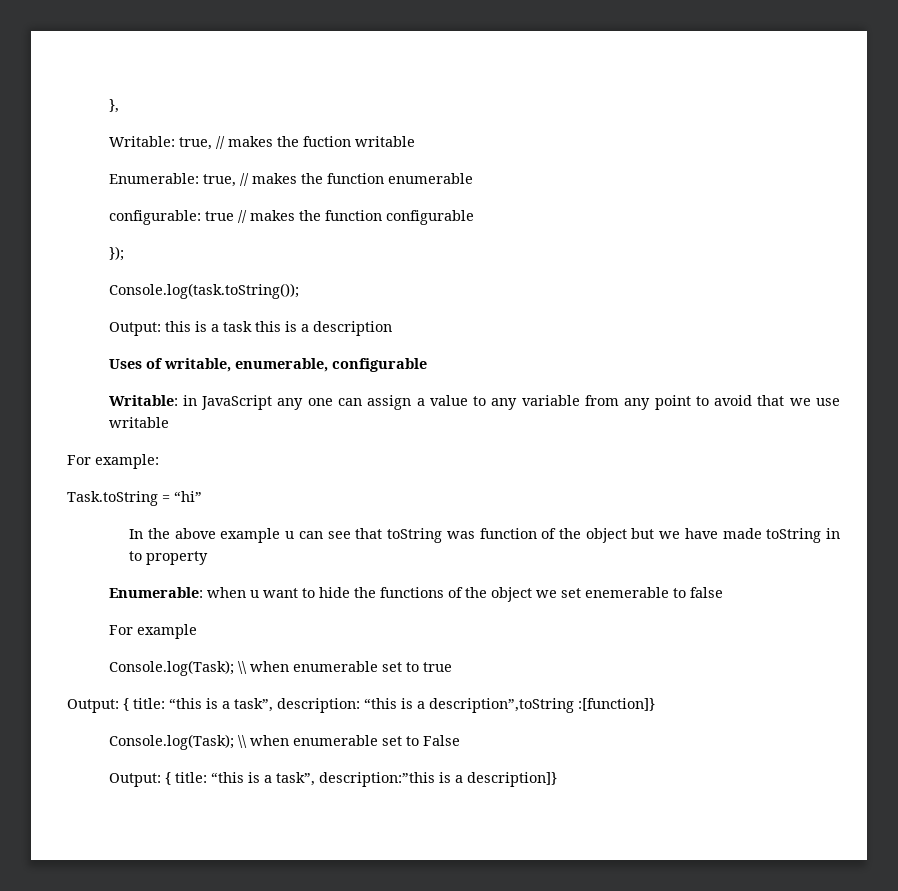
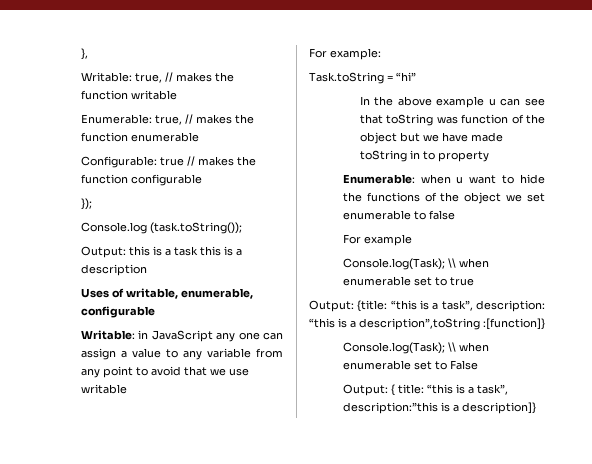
- Writable: true, // makes the fuction writable
+ Writable: true, // makes the function writable
- configurable: true // makes the function configurable
+ Configurable: true // makes the function configurable
- Console.log(task.toString());
+ Console.log (task.toString());
- Enumerable: when u want to hide the functions of the object we set enemerable to false
+ Enumerable: when u want to hide the functions of the object we set enumerable to false
- Output: { title: “this is a task”, description: “this is a description”,toString :[function]}
+ Output: {title: “this is a task”, description: “this is a description”,toString :[function]}

